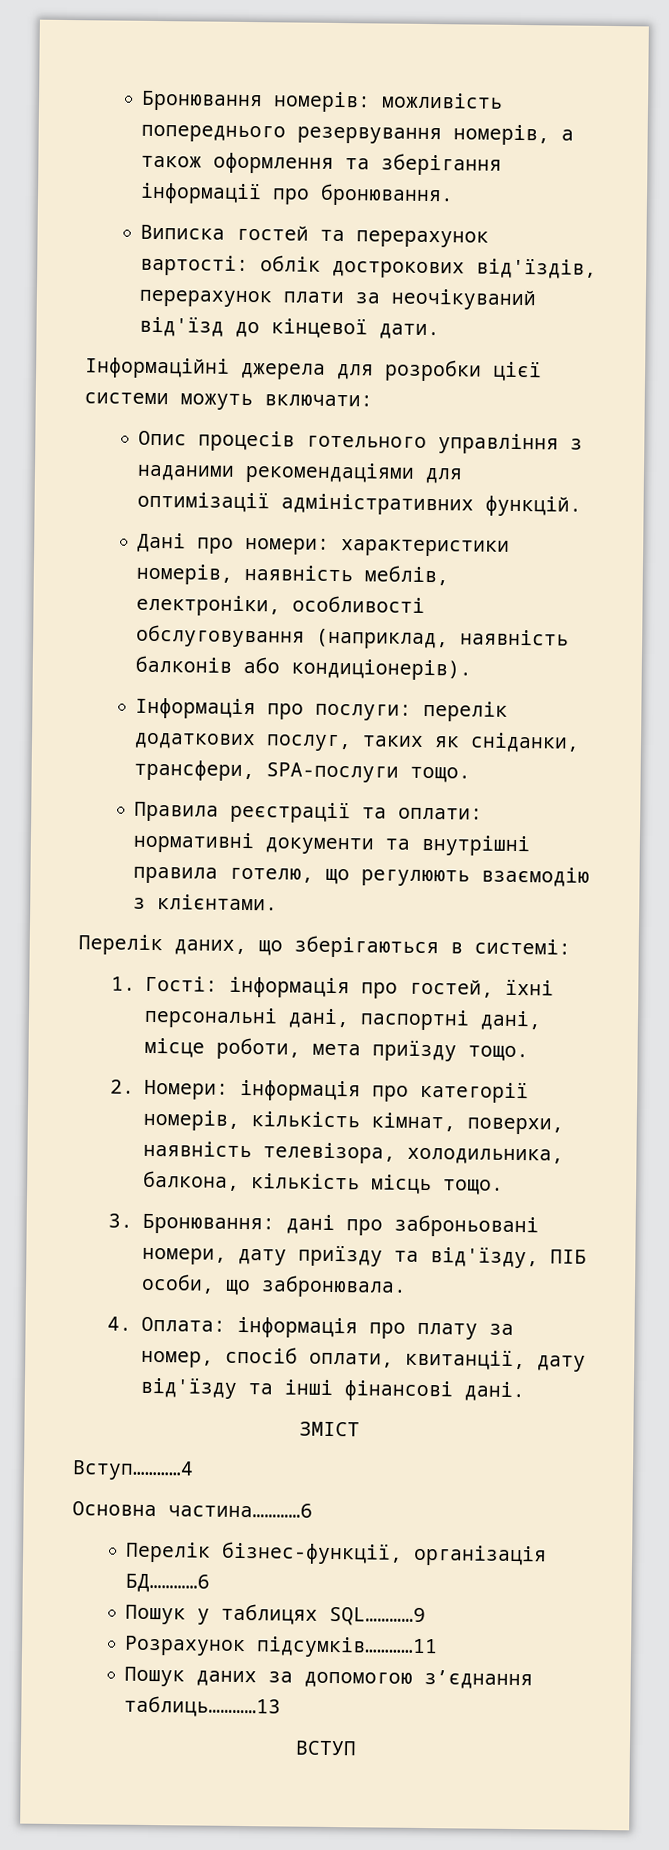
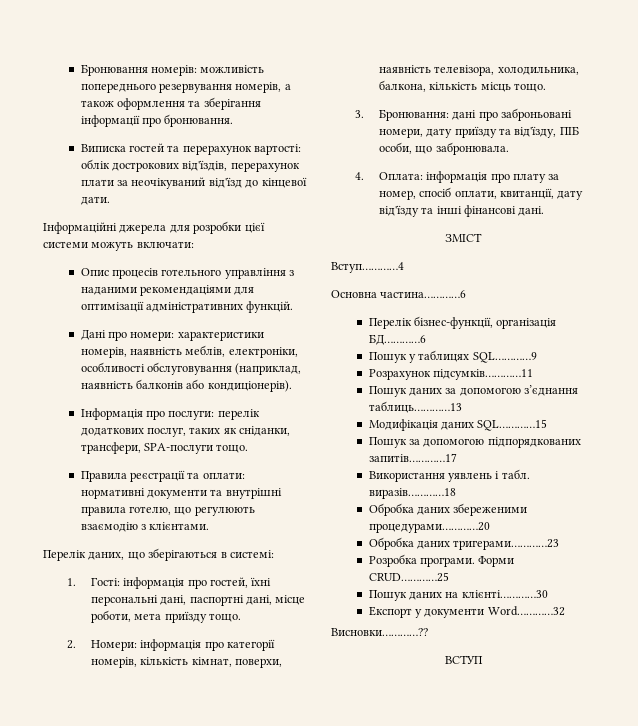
+ Модифікація даних SQL…………15
+ Пошук за допомогою підпорядкованих запитів…………17
+ Використання уявлень і табл. виразів…………18
+ Обробка даних збереженими процедурами…………20
+ Обробка даних тригерами…………23
+ Розробка програми. Форми CRUD…………25
+ Пошук даних на клієнті…………30
+ Експорт у документи Word…………32
+ Висновки…………??

